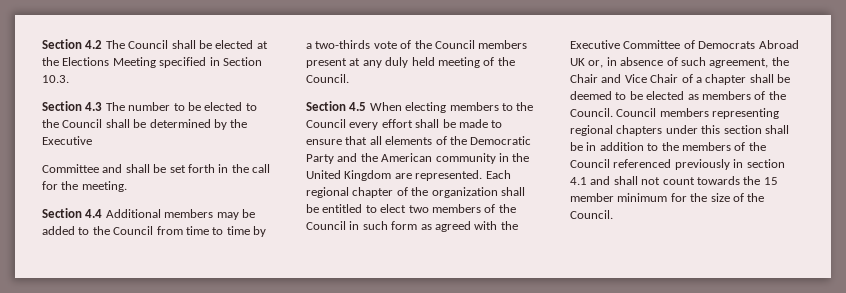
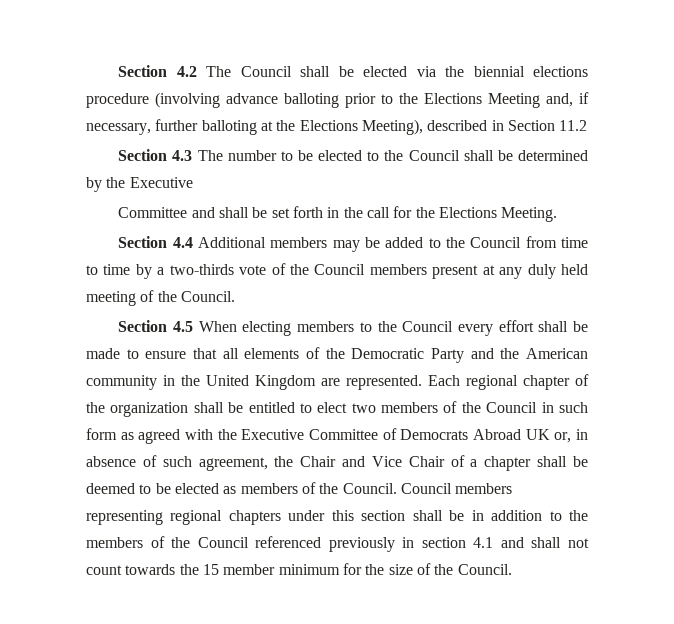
- Section 4.2 The Council shall be elected at the Elections Meeting specified in Section 10.3.
+ Section 4.2 The Council shall be elected via the biennial elections procedure (involving advance balloting prior to the Elections Meeting and, if necessary, further balloting at the Elections Meeting), described in Section 11.2
- Committee and shall be set forth in the call for the meeting.
+ Committee and shall be set forth in the call for the Elections Meeting.

